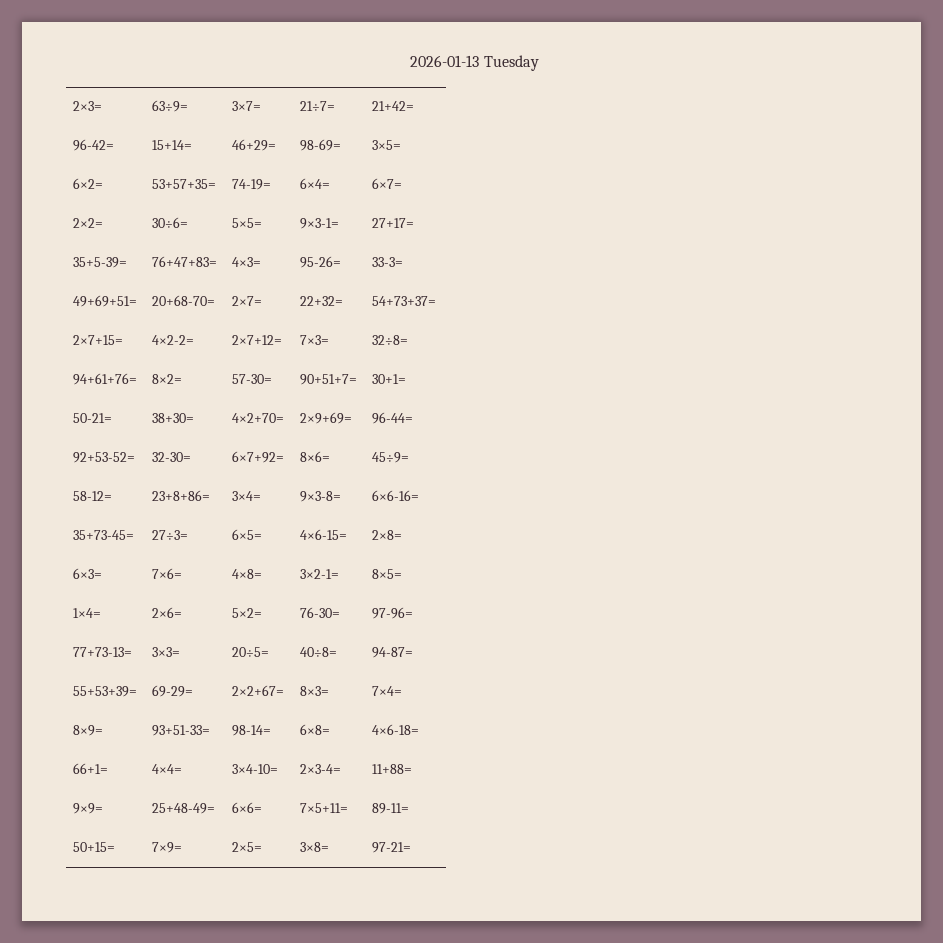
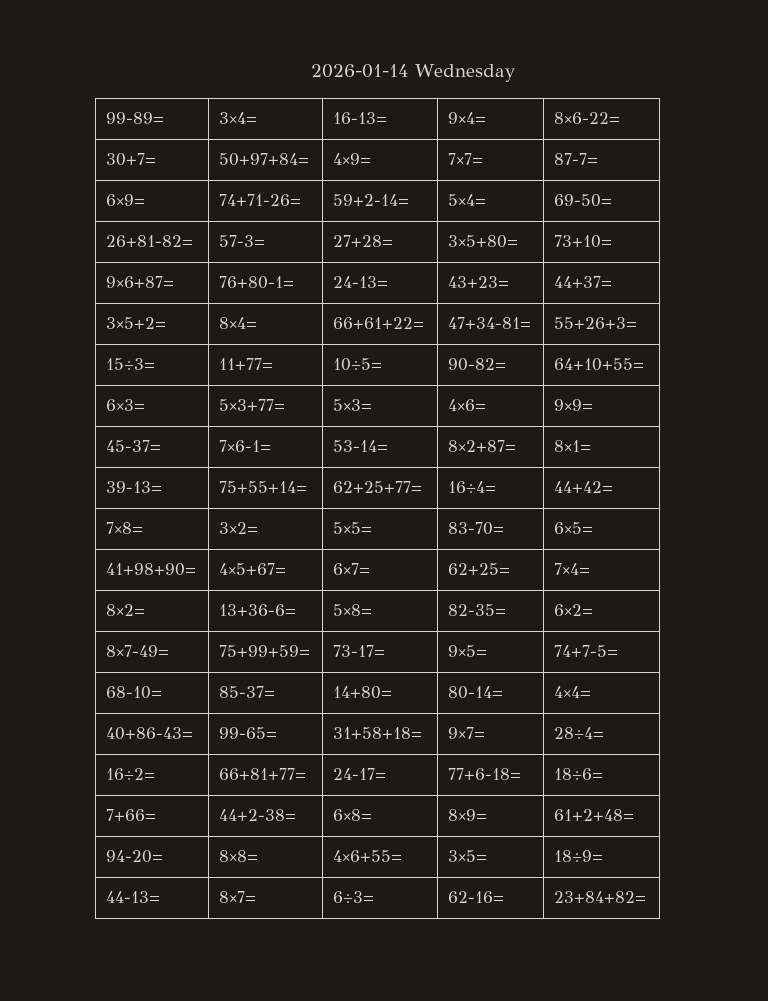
- 2026-01-13 Tuesday
- 2×3= | 63÷9= | 3×7= | 21÷7= | 21+42=
- 96-42= | 15+14= | 46+29= | 98-69= | 3×5=
- 6×2= | 53+57+35= | 74-19= | 6×4= | 6×7=
- 2×2= | 30÷6= | 5×5= | 9×3-1= | 27+17=
- 35+5-39= | 76+47+83= | 4×3= | 95-26= | 33-3=
- 49+69+51= | 20+68-70= | 2×7= | 22+32= | 54+73+37=
- 2×7+15= | 4×2-2= | 2×7+12= | 7×3= | 32÷8=
- 94+61+76= | 8×2= | 57-30= | 90+51+7= | 30+1=
- 50-21= | 38+30= | 4×2+70= | 2×9+69= | 96-44=
- 92+53-52= | 32-30= | 6×7+92= | 8×6= | 45÷9=
- 58-12= | 23+8+86= | 3×4= | 9×3-8= | 6×6-16=
- 35+73-45= | 27÷3= | 6×5= | 4×6-15= | 2×8=
- 6×3= | 7×6= | 4×8= | 3×2-1= | 8×5=
- 1×4= | 2×6= | 5×2= | 76-30= | 97-96=
- 77+73-13= | 3×3= | 20÷5= | 40÷8= | 94-87=
- 55+53+39= | 69-29= | 2×2+67= | 8×3= | 7×4=
- 8×9= | 93+51-33= | 98-14= | 6×8= | 4×6-18=
- 66+1= | 4×4= | 3×4-10= | 2×3-4= | 11+88=
- 9×9= | 25+48-49= | 6×6= | 7×5+11= | 89-11=
- 50+15= | 7×9= | 2×5= | 3×8= | 97-21=
+ 2026-01-14 Wednesday
+ 99-89= | 3×4= | 16-13= | 9×4= | 8×6-22=
+ 30+7= | 50+97+84= | 4×9= | 7×7= | 87-7=
+ 6×9= | 74+71-26= | 59+2-14= | 5×4= | 69-50=
+ 26+81-82= | 57-3= | 27+28= | 3×5+80= | 73+10=
+ 9×6+87= | 76+80-1= | 24-13= | 43+23= | 44+37=
+ 3×5+2= | 8×4= | 66+61+22= | 47+34-81= | 55+26+3=
+ 15÷3= | 11+77= | 10÷5= | 90-82= | 64+10+55=
+ 6×3= | 5×3+77= | 5×3= | 4×6= | 9×9=
+ 45-37= | 7×6-1= | 53-14= | 8×2+87= | 8×1=
+ 39-13= | 75+55+14= | 62+25+77= | 16÷4= | 44+42=
+ 7×8= | 3×2= | 5×5= | 83-70= | 6×5=
+ 41+98+90= | 4×5+67= | 6×7= | 62+25= | 7×4=
+ 8×2= | 13+36-6= | 5×8= | 82-35= | 6×2=
+ 8×7-49= | 75+99+59= | 73-17= | 9×5= | 74+7-5=
+ 68-10= | 85-37= | 14+80= | 80-14= | 4×4=
+ 40+86-43= | 99-65= | 31+58+18= | 9×7= | 28÷4=
+ 16÷2= | 66+81+77= | 24-17= | 77+6-18= | 18÷6=
+ 7+66= | 44+2-38= | 6×8= | 8×9= | 61+2+48=
+ 94-20= | 8×8= | 4×6+55= | 3×5= | 18÷9=
+ 44-13= | 8×7= | 6÷3= | 62-16= | 23+84+82=

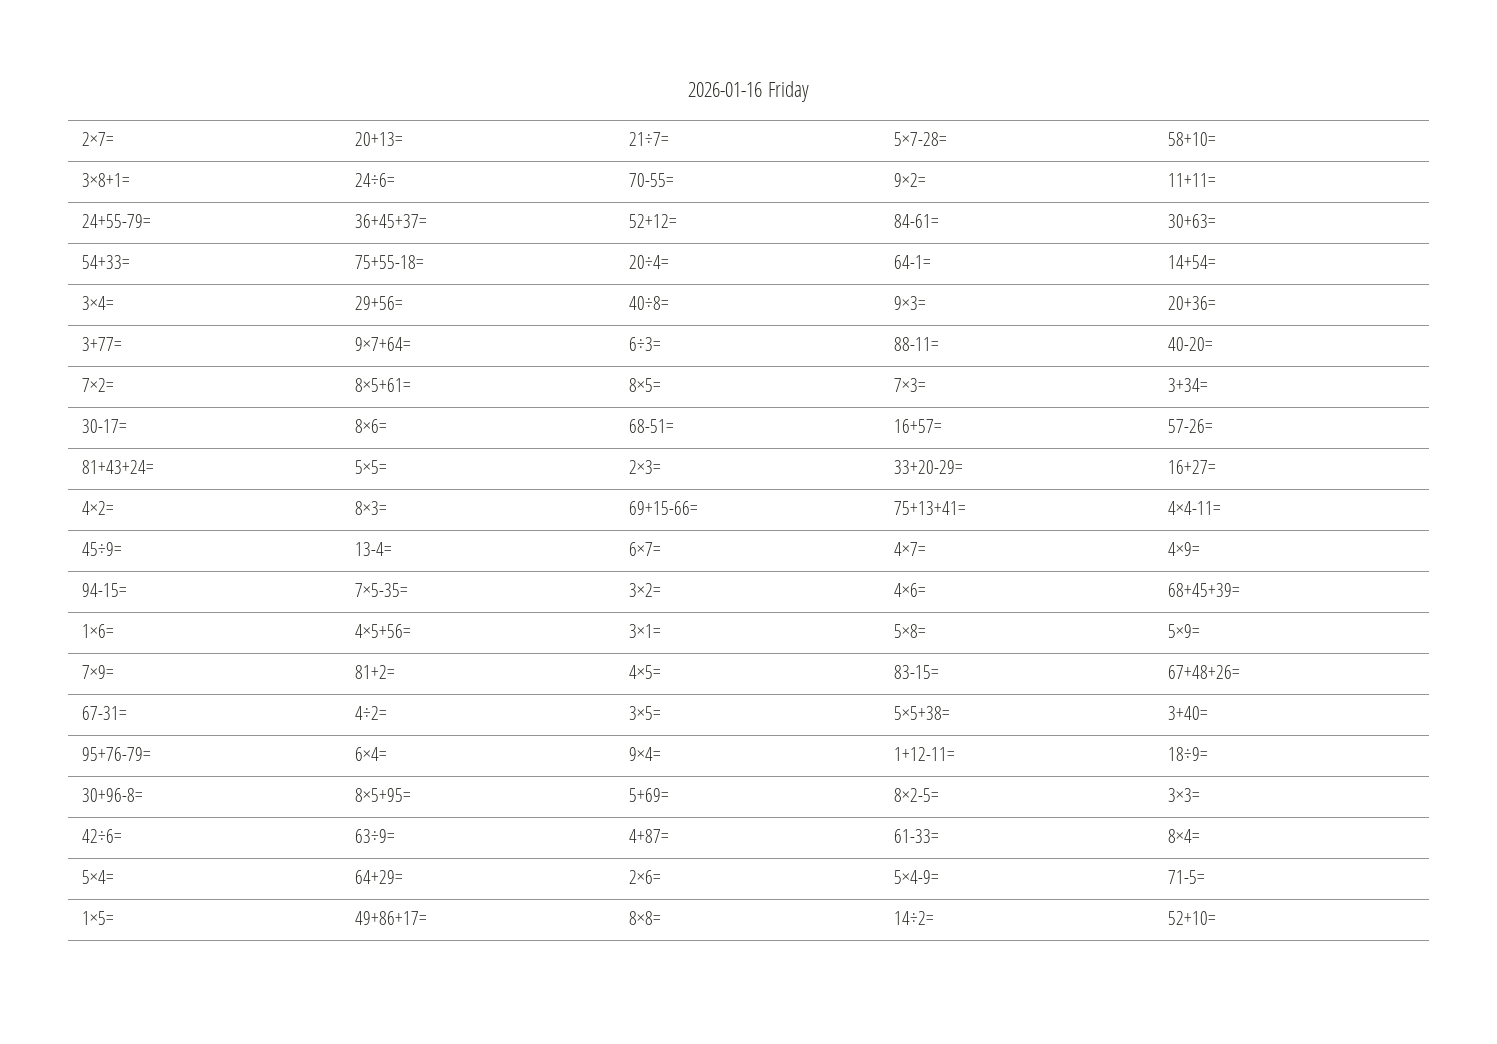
- 2026-01-14 Wednesday
- 99-89= | 3×4= | 16-13= | 9×4= | 8×6-22=
- 30+7= | 50+97+84= | 4×9= | 7×7= | 87-7=
- 6×9= | 74+71-26= | 59+2-14= | 5×4= | 69-50=
- 26+81-82= | 57-3= | 27+28= | 3×5+80= | 73+10=
- 9×6+87= | 76+80-1= | 24-13= | 43+23= | 44+37=
- 3×5+2= | 8×4= | 66+61+22= | 47+34-81= | 55+26+3=
- 15÷3= | 11+77= | 10÷5= | 90-82= | 64+10+55=
- 6×3= | 5×3+77= | 5×3= | 4×6= | 9×9=
- 45-37= | 7×6-1= | 53-14= | 8×2+87= | 8×1=
- 39-13= | 75+55+14= | 62+25+77= | 16÷4= | 44+42=
- 7×8= | 3×2= | 5×5= | 83-70= | 6×5=
- 41+98+90= | 4×5+67= | 6×7= | 62+25= | 7×4=
- 8×2= | 13+36-6= | 5×8= | 82-35= | 6×2=
- 8×7-49= | 75+99+59= | 73-17= | 9×5= | 74+7-5=
- 68-10= | 85-37= | 14+80= | 80-14= | 4×4=
- 40+86-43= | 99-65= | 31+58+18= | 9×7= | 28÷4=
- 16÷2= | 66+81+77= | 24-17= | 77+6-18= | 18÷6=
- 7+66= | 44+2-38= | 6×8= | 8×9= | 61+2+48=
- 94-20= | 8×8= | 4×6+55= | 3×5= | 18÷9=
- 44-13= | 8×7= | 6÷3= | 62-16= | 23+84+82=
+ 2026-01-16 Friday
+ 2×7= | 20+13= | 21÷7= | 5×7-28= | 58+10=
+ 3×8+1= | 24÷6= | 70-55= | 9×2= | 11+11=
+ 24+55-79= | 36+45+37= | 52+12= | 84-61= | 30+63=
+ 54+33= | 75+55-18= | 20÷4= | 64-1= | 14+54=
+ 3×4= | 29+56= | 40÷8= | 9×3= | 20+36=
+ 3+77= | 9×7+64= | 6÷3= | 88-11= | 40-20=
+ 7×2= | 8×5+61= | 8×5= | 7×3= | 3+34=
+ 30-17= | 8×6= | 68-51= | 16+57= | 57-26=
+ 81+43+24= | 5×5= | 2×3= | 33+20-29= | 16+27=
+ 4×2= | 8×3= | 69+15-66= | 75+13+41= | 4×4-11=
+ 45÷9= | 13-4= | 6×7= | 4×7= | 4×9=
+ 94-15= | 7×5-35= | 3×2= | 4×6= | 68+45+39=
+ 1×6= | 4×5+56= | 3×1= | 5×8= | 5×9=
+ 7×9= | 81+2= | 4×5= | 83-15= | 67+48+26=
+ 67-31= | 4÷2= | 3×5= | 5×5+38= | 3+40=
+ 95+76-79= | 6×4= | 9×4= | 1+12-11= | 18÷9=
+ 30+96-8= | 8×5+95= | 5+69= | 8×2-5= | 3×3=
+ 42÷6= | 63÷9= | 4+87= | 61-33= | 8×4=
+ 5×4= | 64+29= | 2×6= | 5×4-9= | 71-5=
+ 1×5= | 49+86+17= | 8×8= | 14÷2= | 52+10=

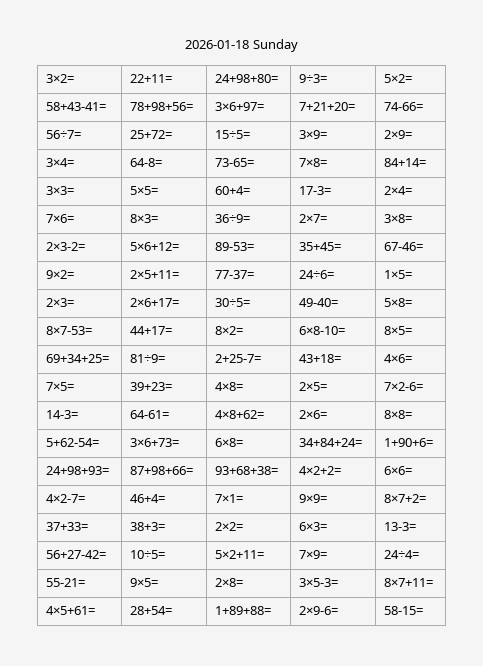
- 2026-01-16 Friday
- 2×7= | 20+13= | 21÷7= | 5×7-28= | 58+10=
- 3×8+1= | 24÷6= | 70-55= | 9×2= | 11+11=
- 24+55-79= | 36+45+37= | 52+12= | 84-61= | 30+63=
- 54+33= | 75+55-18= | 20÷4= | 64-1= | 14+54=
- 3×4= | 29+56= | 40÷8= | 9×3= | 20+36=
- 3+77= | 9×7+64= | 6÷3= | 88-11= | 40-20=
- 7×2= | 8×5+61= | 8×5= | 7×3= | 3+34=
- 30-17= | 8×6= | 68-51= | 16+57= | 57-26=
- 81+43+24= | 5×5= | 2×3= | 33+20-29= | 16+27=
- 4×2= | 8×3= | 69+15-66= | 75+13+41= | 4×4-11=
- 45÷9= | 13-4= | 6×7= | 4×7= | 4×9=
- 94-15= | 7×5-35= | 3×2= | 4×6= | 68+45+39=
- 1×6= | 4×5+56= | 3×1= | 5×8= | 5×9=
- 7×9= | 81+2= | 4×5= | 83-15= | 67+48+26=
- 67-31= | 4÷2= | 3×5= | 5×5+38= | 3+40=
- 95+76-79= | 6×4= | 9×4= | 1+12-11= | 18÷9=
- 30+96-8= | 8×5+95= | 5+69= | 8×2-5= | 3×3=
- 42÷6= | 63÷9= | 4+87= | 61-33= | 8×4=
- 5×4= | 64+29= | 2×6= | 5×4-9= | 71-5=
- 1×5= | 49+86+17= | 8×8= | 14÷2= | 52+10=
+ 2026-01-18 Sunday
+ 3×2= | 22+11= | 24+98+80= | 9÷3= | 5×2=
+ 58+43-41= | 78+98+56= | 3×6+97= | 7+21+20= | 74-66=
+ 56÷7= | 25+72= | 15÷5= | 3×9= | 2×9=
+ 3×4= | 64-8= | 73-65= | 7×8= | 84+14=
+ 3×3= | 5×5= | 60+4= | 17-3= | 2×4=
+ 7×6= | 8×3= | 36÷9= | 2×7= | 3×8=
+ 2×3-2= | 5×6+12= | 89-53= | 35+45= | 67-46=
+ 9×2= | 2×5+11= | 77-37= | 24÷6= | 1×5=
+ 2×3= | 2×6+17= | 30÷5= | 49-40= | 5×8=
+ 8×7-53= | 44+17= | 8×2= | 6×8-10= | 8×5=
+ 69+34+25= | 81÷9= | 2+25-7= | 43+18= | 4×6=
+ 7×5= | 39+23= | 4×8= | 2×5= | 7×2-6=
+ 14-3= | 64-61= | 4×8+62= | 2×6= | 8×8=
+ 5+62-54= | 3×6+73= | 6×8= | 34+84+24= | 1+90+6=
+ 24+98+93= | 87+98+66= | 93+68+38= | 4×2+2= | 6×6=
+ 4×2-7= | 46+4= | 7×1= | 9×9= | 8×7+2=
+ 37+33= | 38+3= | 2×2= | 6×3= | 13-3=
+ 56+27-42= | 10÷5= | 5×2+11= | 7×9= | 24÷4=
+ 55-21= | 9×5= | 2×8= | 3×5-3= | 8×7+11=
+ 4×5+61= | 28+54= | 1+89+88= | 2×9-6= | 58-15=

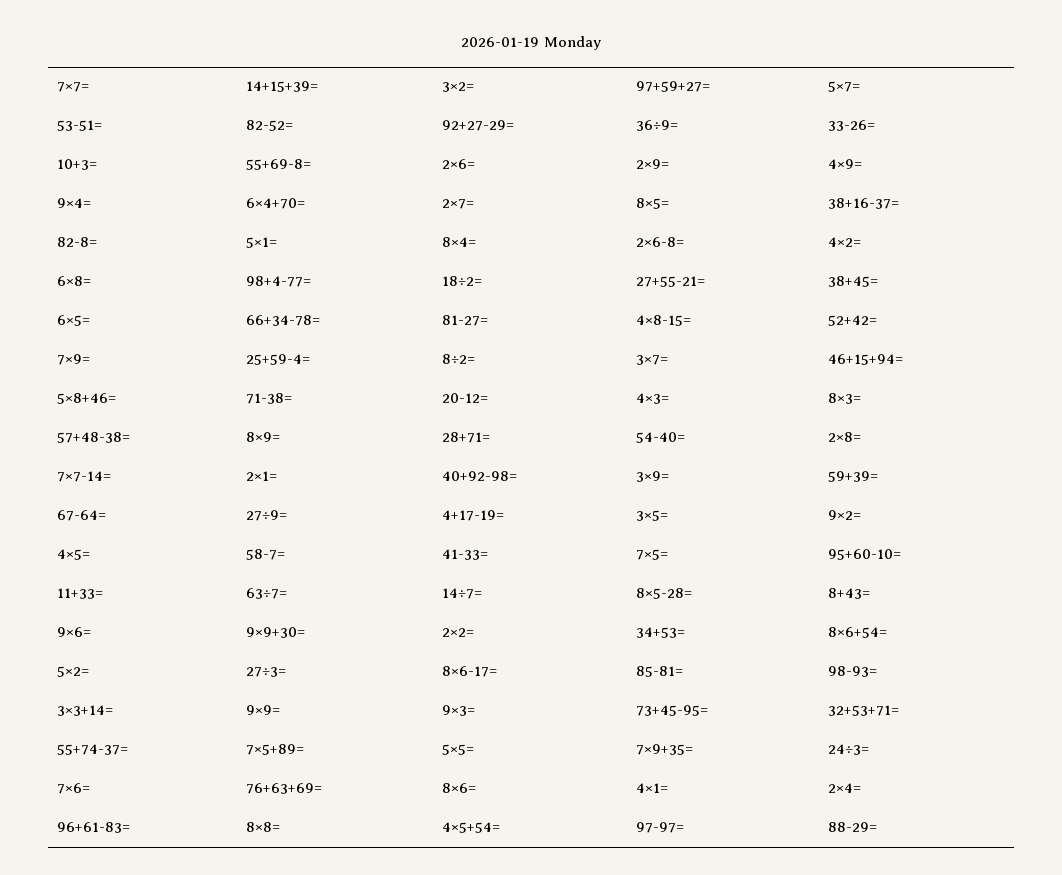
- 2026-01-18 Sunday
- 3×2= | 22+11= | 24+98+80= | 9÷3= | 5×2=
- 58+43-41= | 78+98+56= | 3×6+97= | 7+21+20= | 74-66=
- 56÷7= | 25+72= | 15÷5= | 3×9= | 2×9=
- 3×4= | 64-8= | 73-65= | 7×8= | 84+14=
- 3×3= | 5×5= | 60+4= | 17-3= | 2×4=
- 7×6= | 8×3= | 36÷9= | 2×7= | 3×8=
- 2×3-2= | 5×6+12= | 89-53= | 35+45= | 67-46=
- 9×2= | 2×5+11= | 77-37= | 24÷6= | 1×5=
- 2×3= | 2×6+17= | 30÷5= | 49-40= | 5×8=
- 8×7-53= | 44+17= | 8×2= | 6×8-10= | 8×5=
- 69+34+25= | 81÷9= | 2+25-7= | 43+18= | 4×6=
- 7×5= | 39+23= | 4×8= | 2×5= | 7×2-6=
- 14-3= | 64-61= | 4×8+62= | 2×6= | 8×8=
- 5+62-54= | 3×6+73= | 6×8= | 34+84+24= | 1+90+6=
- 24+98+93= | 87+98+66= | 93+68+38= | 4×2+2= | 6×6=
- 4×2-7= | 46+4= | 7×1= | 9×9= | 8×7+2=
- 37+33= | 38+3= | 2×2= | 6×3= | 13-3=
- 56+27-42= | 10÷5= | 5×2+11= | 7×9= | 24÷4=
- 55-21= | 9×5= | 2×8= | 3×5-3= | 8×7+11=
- 4×5+61= | 28+54= | 1+89+88= | 2×9-6= | 58-15=
+ 2026-01-19 Monday
+ 7×7= | 14+15+39= | 3×2= | 97+59+27= | 5×7=
+ 53-51= | 82-52= | 92+27-29= | 36÷9= | 33-26=
+ 10+3= | 55+69-8= | 2×6= | 2×9= | 4×9=
+ 9×4= | 6×4+70= | 2×7= | 8×5= | 38+16-37=
+ 82-8= | 5×1= | 8×4= | 2×6-8= | 4×2=
+ 6×8= | 98+4-77= | 18÷2= | 27+55-21= | 38+45=
+ 6×5= | 66+34-78= | 81-27= | 4×8-15= | 52+42=
+ 7×9= | 25+59-4= | 8÷2= | 3×7= | 46+15+94=
+ 5×8+46= | 71-38= | 20-12= | 4×3= | 8×3=
+ 57+48-38= | 8×9= | 28+71= | 54-40= | 2×8=
+ 7×7-14= | 2×1= | 40+92-98= | 3×9= | 59+39=
+ 67-64= | 27÷9= | 4+17-19= | 3×5= | 9×2=
+ 4×5= | 58-7= | 41-33= | 7×5= | 95+60-10=
+ 11+33= | 63÷7= | 14÷7= | 8×5-28= | 8+43=
+ 9×6= | 9×9+30= | 2×2= | 34+53= | 8×6+54=
+ 5×2= | 27÷3= | 8×6-17= | 85-81= | 98-93=
+ 3×3+14= | 9×9= | 9×3= | 73+45-95= | 32+53+71=
+ 55+74-37= | 7×5+89= | 5×5= | 7×9+35= | 24÷3=
+ 7×6= | 76+63+69= | 8×6= | 4×1= | 2×4=
+ 96+61-83= | 8×8= | 4×5+54= | 97-97= | 88-29=

